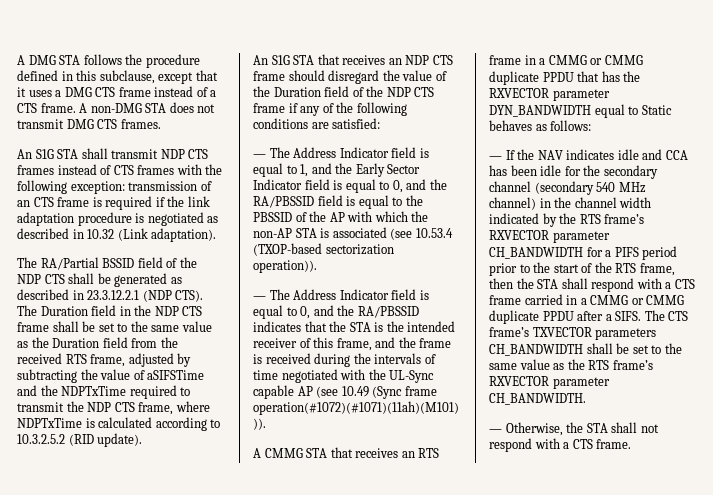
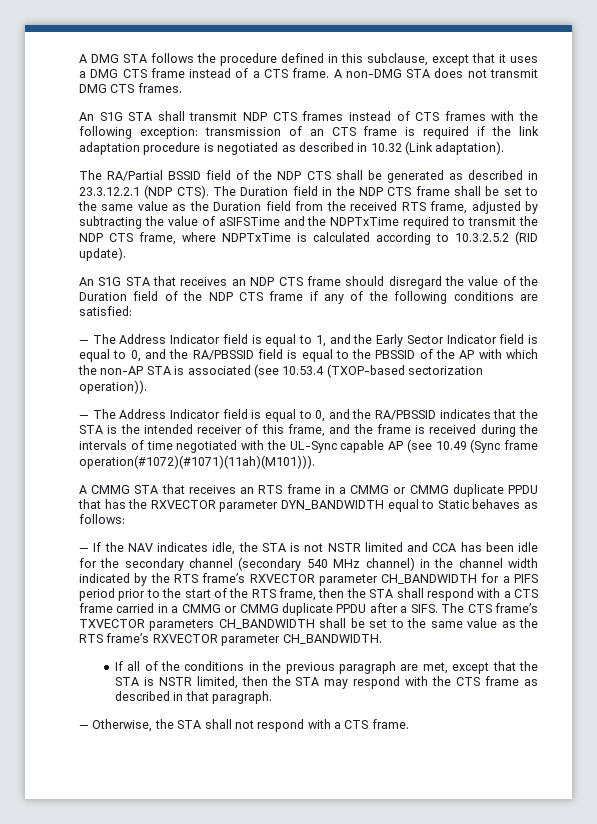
- — If the NAV indicates idle and CCA has been idle for the secondary channel (secondary 540 MHz channel) in the channel width indicated by the RTS frame’s RXVECTOR parameter CH_BANDWIDTH for a PIFS period prior to the start of the RTS frame, then the STA shall respond with a CTS frame carried in a CMMG or CMMG duplicate PPDU after a SIFS.
+ — If the NAV indicates idle, the STA is not NSTR limited and CCA has been idle for the secondary channel (secondary 540 MHz channel) in the channel width indicated by the RTS frame’s RXVECTOR parameter CH_BANDWIDTH for a PIFS period prior to the start of the RTS frame, then the STA shall respond with a CTS frame carried in a CMMG or CMMG duplicate PPDU after a SIFS.
+ If all of the conditions in the previous paragraph are met, except that the STA is NSTR limited, then the STA may respond with the CTS frame as described in that paragraph.

